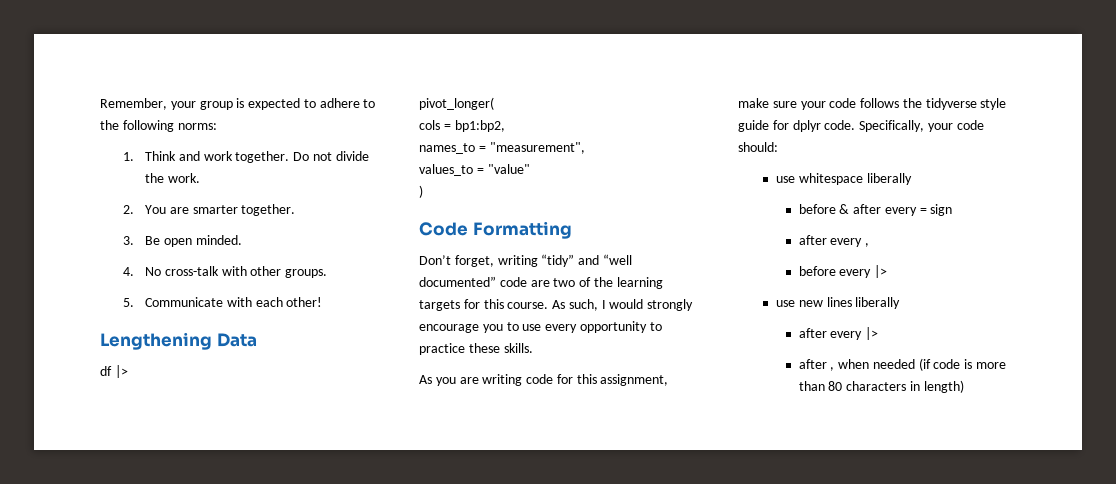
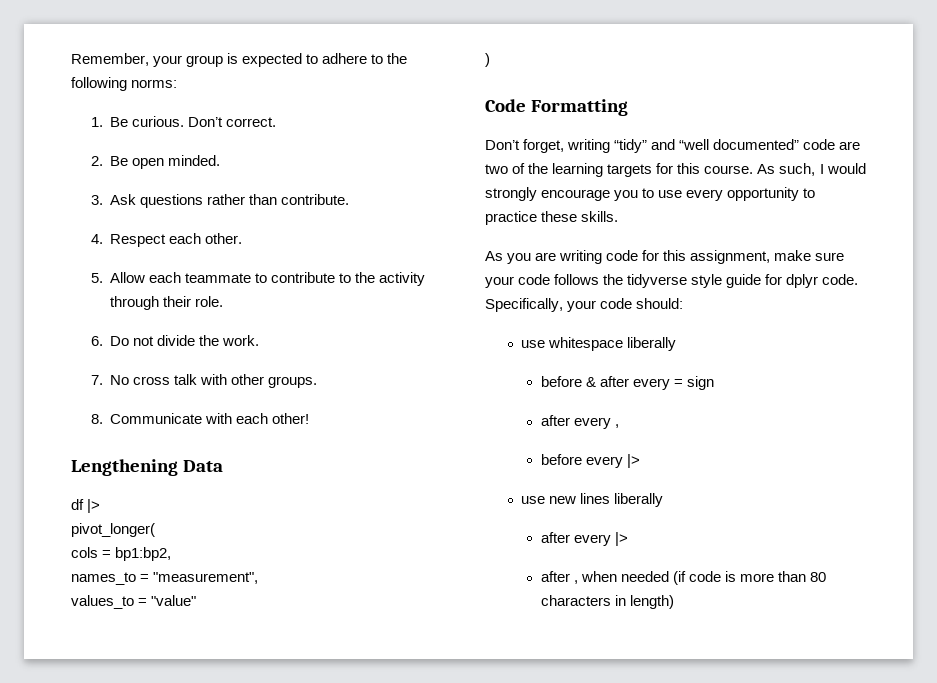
- 1. Think and work together. Do not divide the work.
+ 1. Be curious. Don’t correct.
+ 2. Be open minded.
+ 3. Ask questions rather than contribute.
+ 4. Respect each other.
+ 5. Allow each teammate to contribute to the activity through their role.
+ 6. Do not divide the work.
- 2. You are smarter together.
- 3. Be open minded.
- 4. No cross-talk with other groups.
+ 7. No cross talk with other groups.
- 5. Communicate with each other!
+ 8. Communicate with each other!

